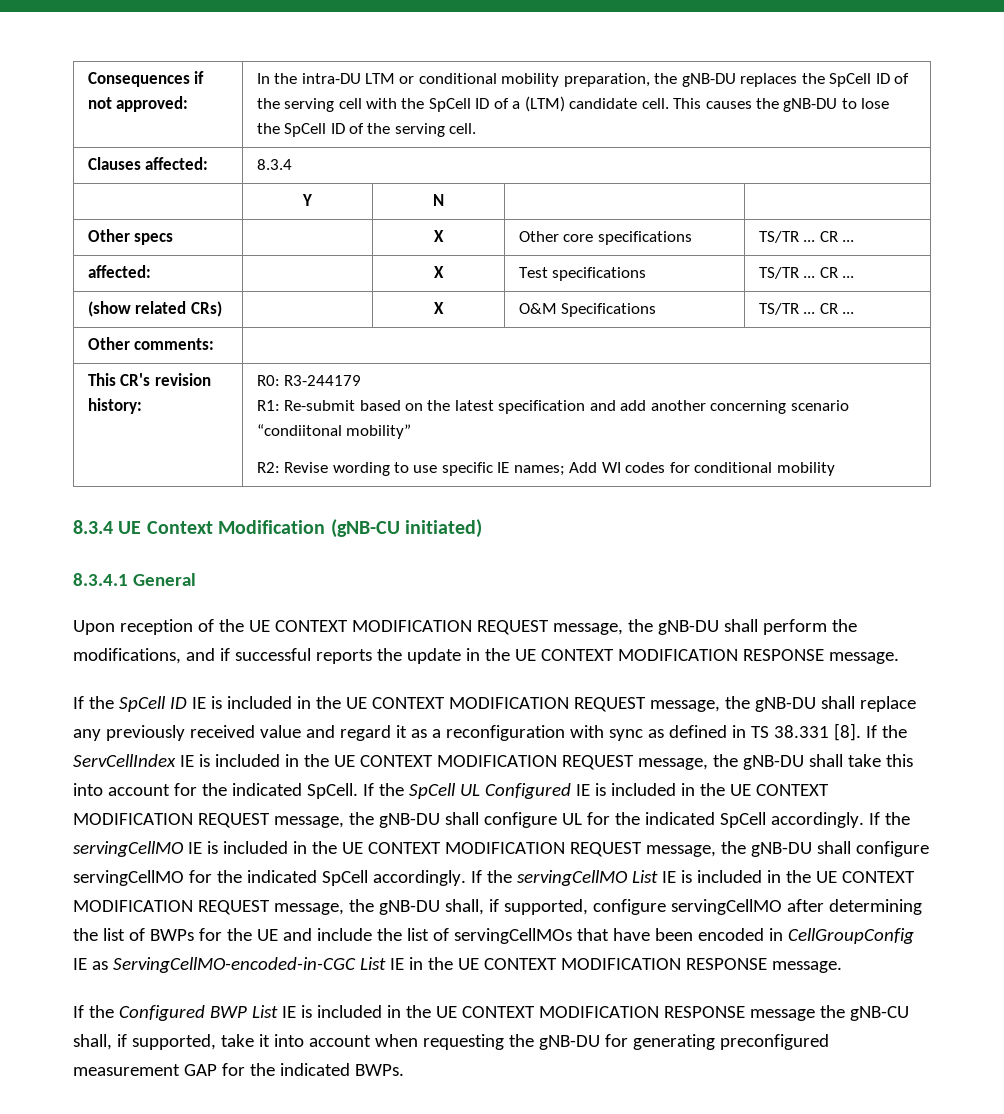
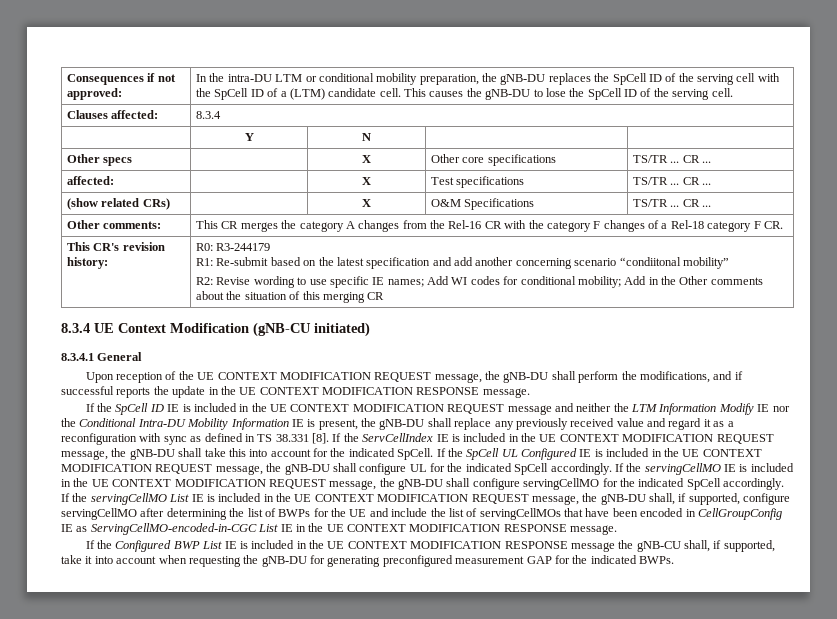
- Other comments: |
+ Other comments: | This CR merges the category A changes from the Rel-16 CR with the category F changes of a Rel-18 category F CR.
- R2: Revise wording to use specific IE names; Add WI codes for conditional mobility
+ R2: Revise wording to use specific IE names; Add WI codes for conditional mobility; Add in the Other comments about the situation of this merging CR
- If the SpCell ID IE is included in the UE CONTEXT MODIFICATION REQUEST message, the gNB-DU shall replace any previously received value and regard it as a reconfiguration with sync as defined in TS 38.331 [8].
+ If the SpCell ID IE is included in the UE CONTEXT MODIFICATION REQUEST message and neither the LTM Information Modify IE nor the Conditional Intra-DU Mobility Information IE is present, the gNB-DU shall replace any previously received value and regard it as a reconfiguration with sync as defined in TS 38.331 [8].

